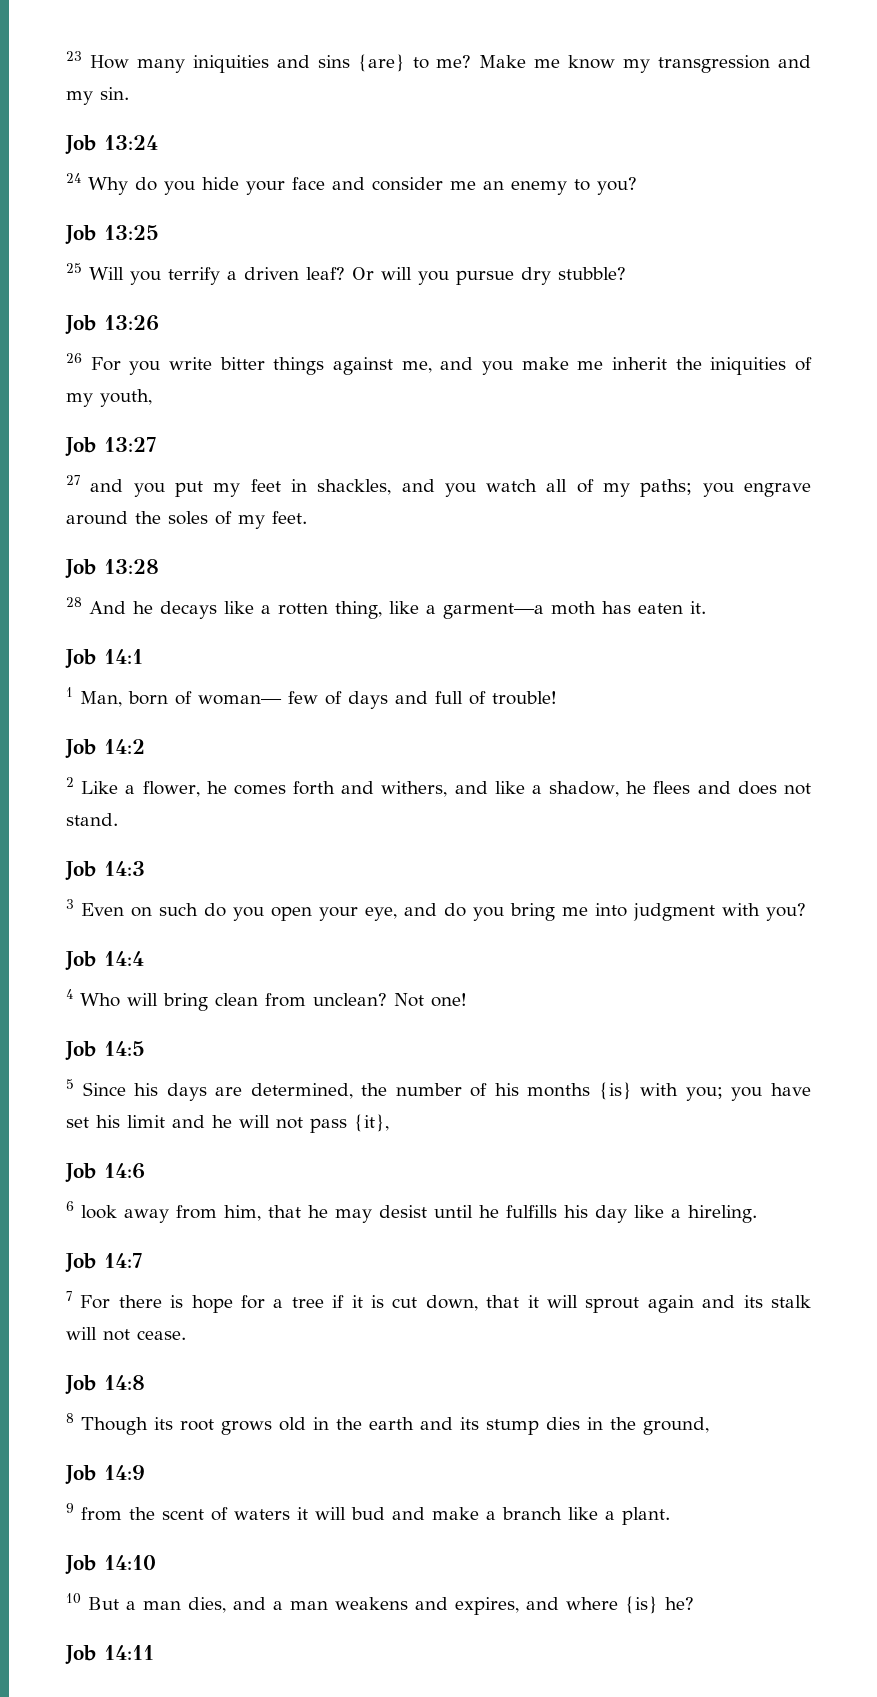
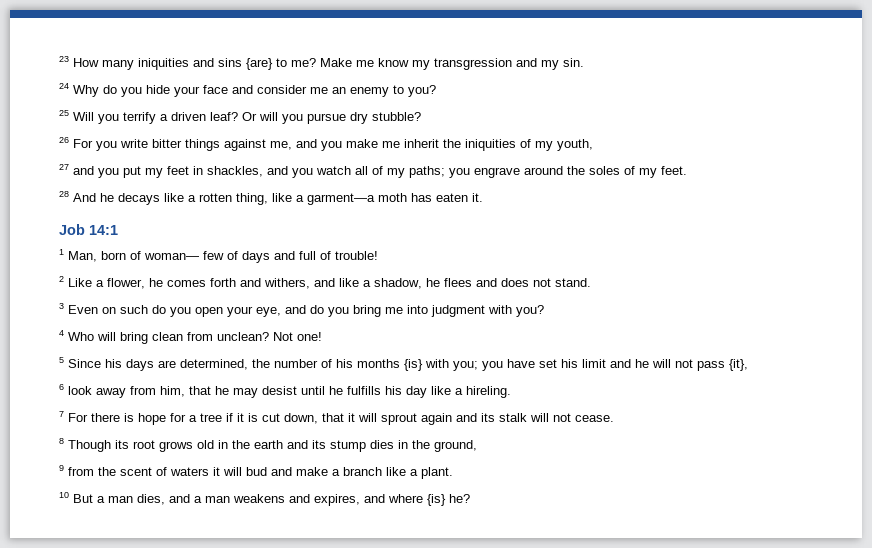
- Job 13:24
- Job 13:25
- Job 13:26
- Job 13:27
- Job 13:28
- Job 14:2
- Job 14:3
- Job 14:4
- Job 14:5
- Job 14:6
- Job 14:7
- Job 14:8
- Job 14:9
- Job 14:10
- Job 14:11

